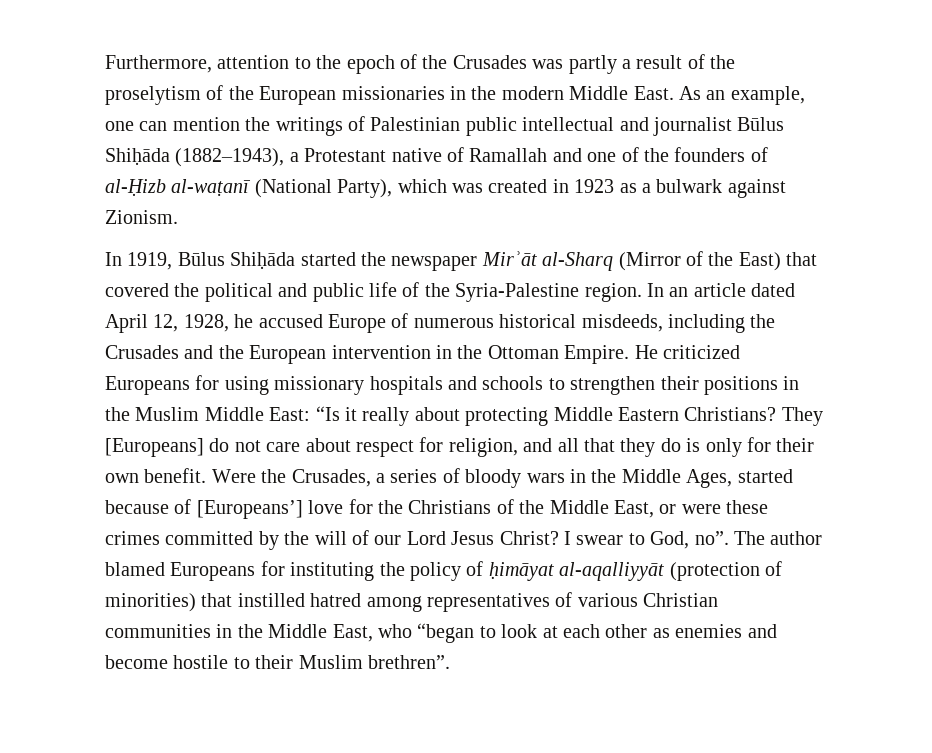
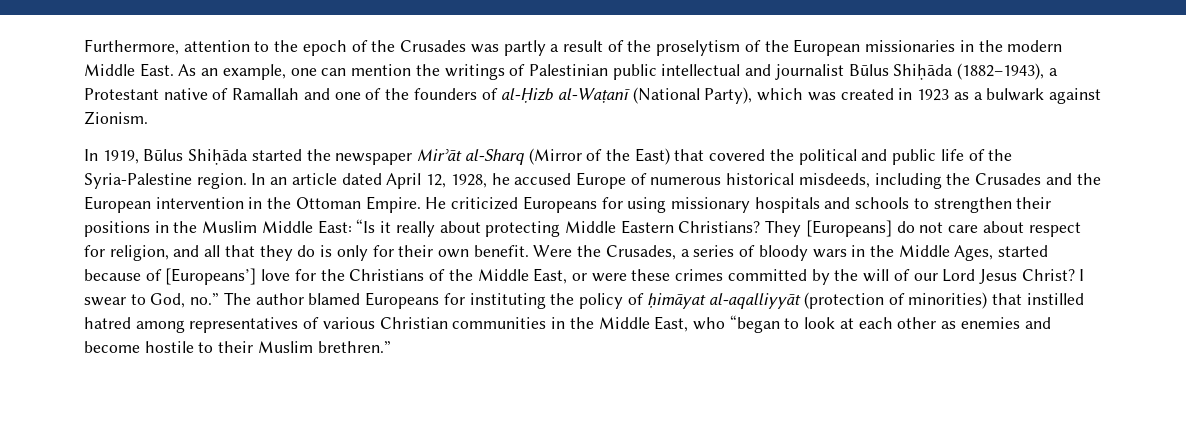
- As an example, one can mention the writings of Palestinian public intellectual and journalist Būlus Shiḥāda (1882–1943), a Protestant native of Ramallah and one of the founders of al-Ḥizb al-waṭanī (National Party), which was created in 1923 as a bulwark against Zionism.
+ As an example, one can mention the writings of Palestinian public intellectual and journalist Būlus Shiḥāda (1882–1943), a Protestant native of Ramallah and one of the founders of al-Ḥizb al-Waṭanī (National Party), which was created in 1923 as a bulwark against Zionism.
- I swear to God, no”. The author blamed Europeans for instituting the policy of ḥimāyat al-aqalliyyāt (protection of minorities) that instilled hatred among representatives of various Christian communities in the Middle East, who “began to look at each other as enemies and become hostile to their Muslim brethren”.
+ I swear to God, no.” The author blamed Europeans for instituting the policy of ḥimāyat al-aqalliyyāt (protection of minorities) that instilled hatred among representatives of various Christian communities in the Middle East, who “began to look at each other as enemies and become hostile to their Muslim brethren.”

